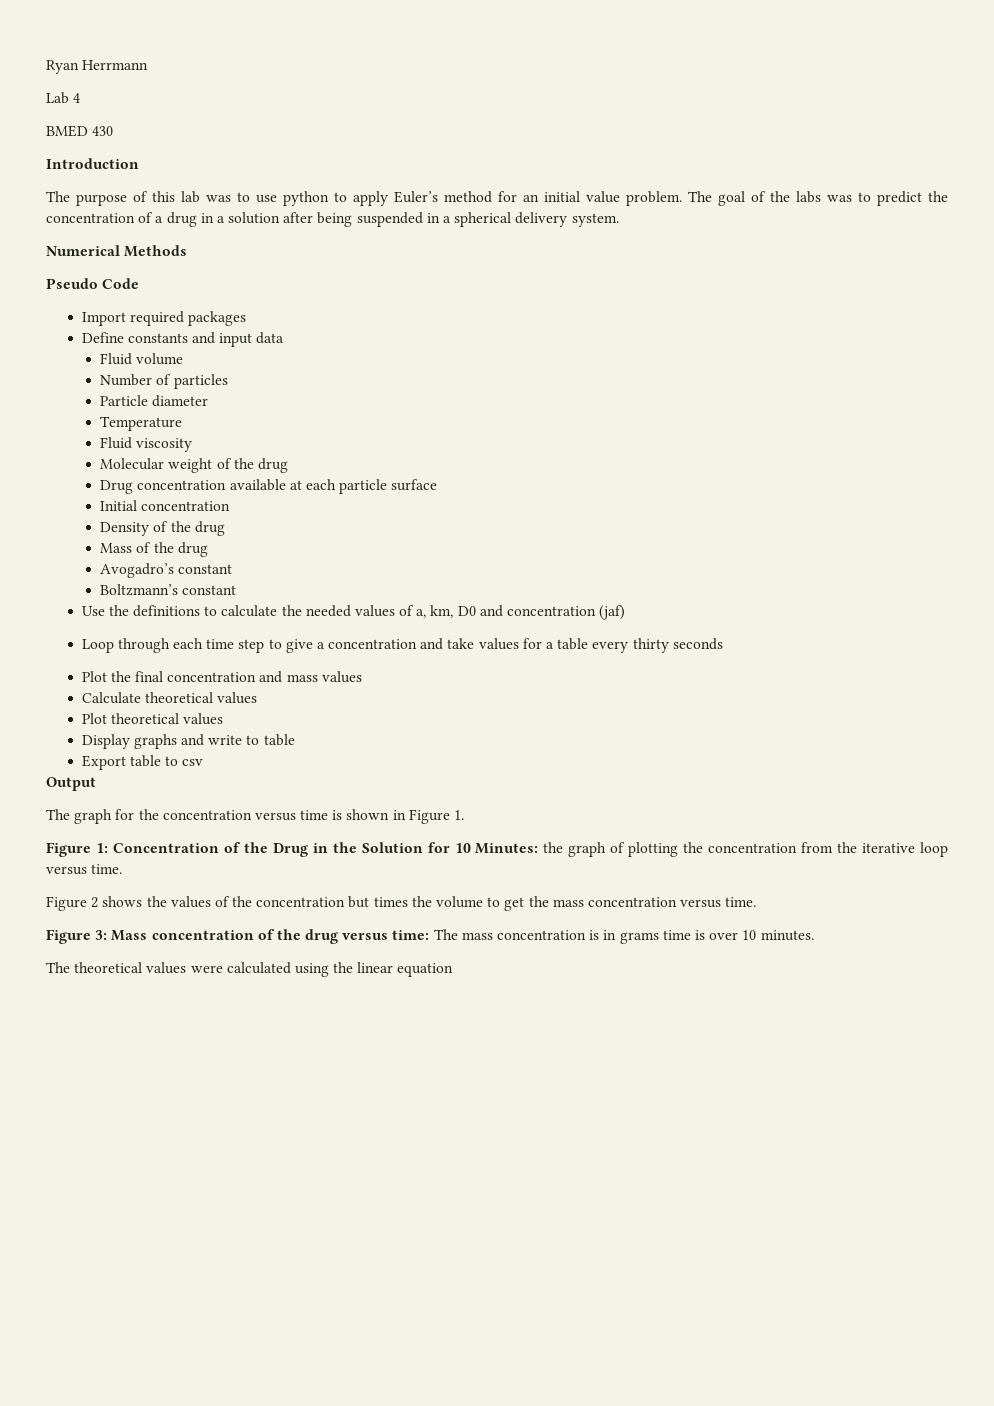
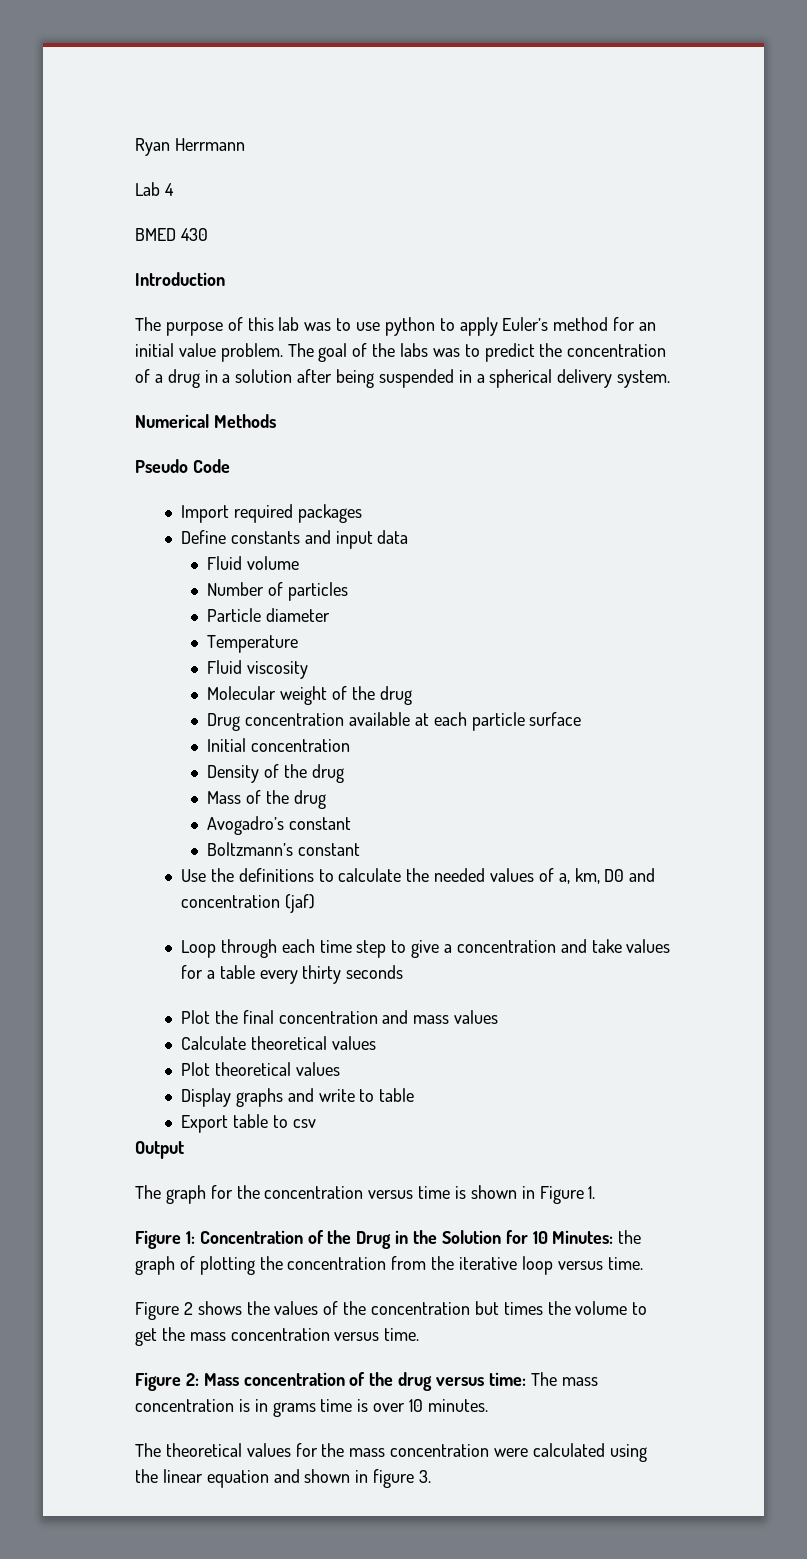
- Figure 3: Mass concentration of the drug versus time: The mass concentration is in grams time is over 10 minutes.
+ Figure 2: Mass concentration of the drug versus time: The mass concentration is in grams time is over 10 minutes.
- The theoretical values were calculated using the linear equation
+ The theoretical values for the mass concentration were calculated using the linear equation and shown in figure 3.

